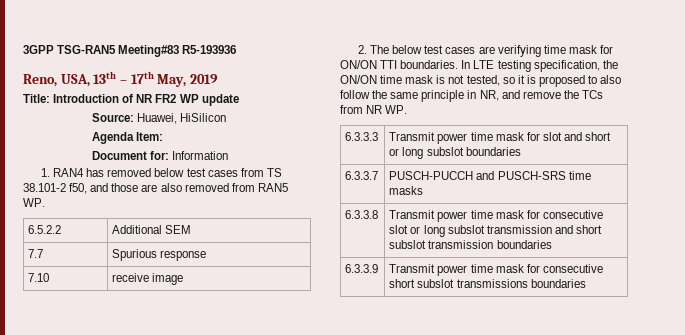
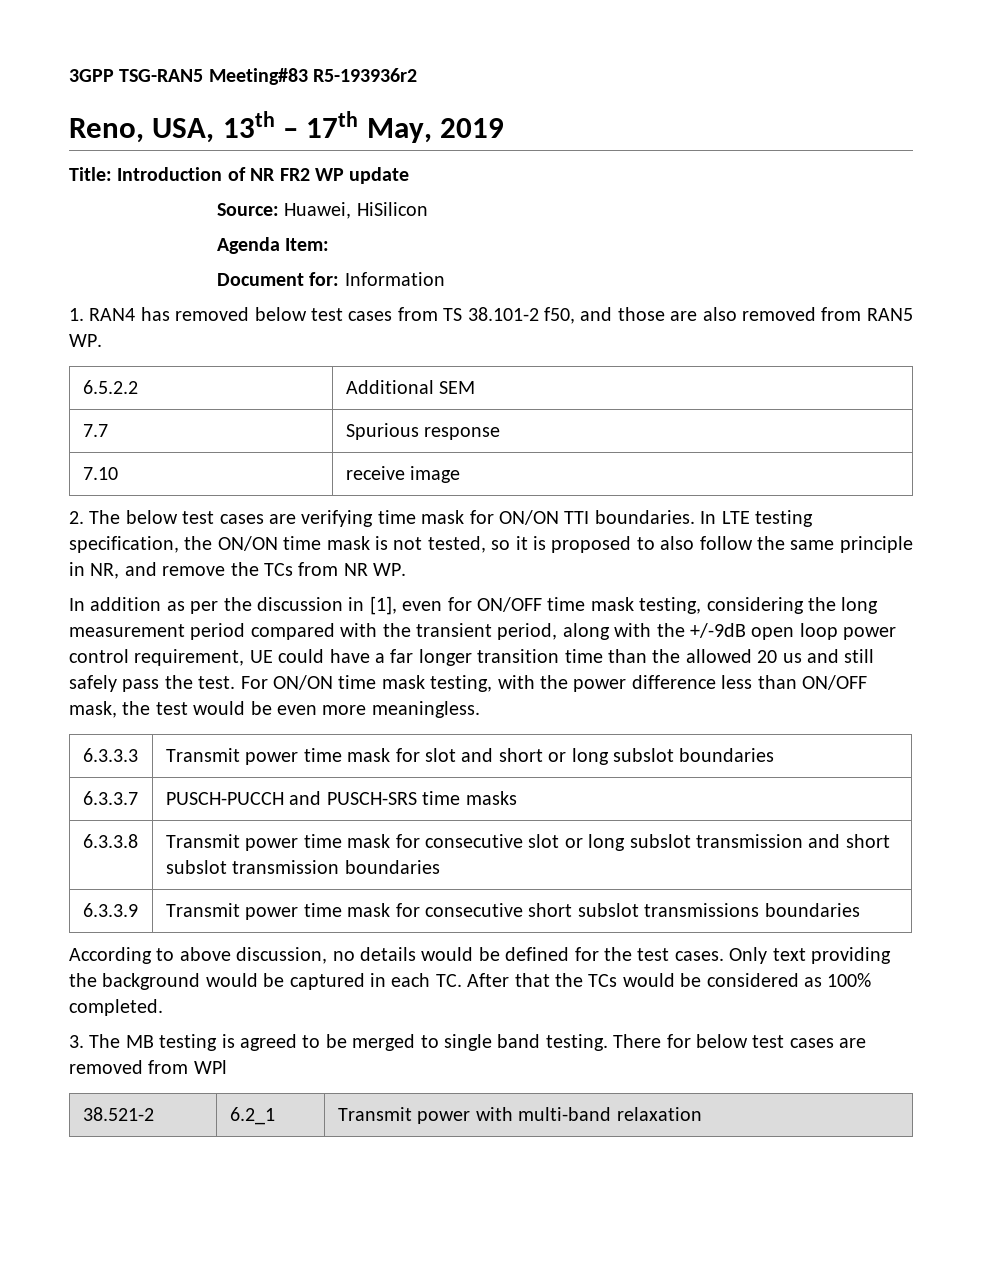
- 3GPP TSG-RAN5 Meeting#83 R5-193936
+ 3GPP TSG-RAN5 Meeting#83 R5-193936r2
+ In addition as per the discussion in [1], even for ON/OFF time mask testing, considering the long measurement period compared with the transient period, along with the +/-9dB open loop power control requirement, UE could have a far longer transition time than the allowed 20 us and still safely pass the test. For ON/ON time mask testing, with the power difference less than ON/OFF mask, the test would be even more meaningless.
+ According to above discussion, no details would be defined for the test cases. Only text providing the background would be captured in each TC. After that the TCs would be considered as 100% completed.
+ 3. The MB testing is agreed to be merged to single band testing. There for below test cases are removed from WPl
+ 38.521-2 | 6.2_1 | Transmit power with multi-band relaxation

